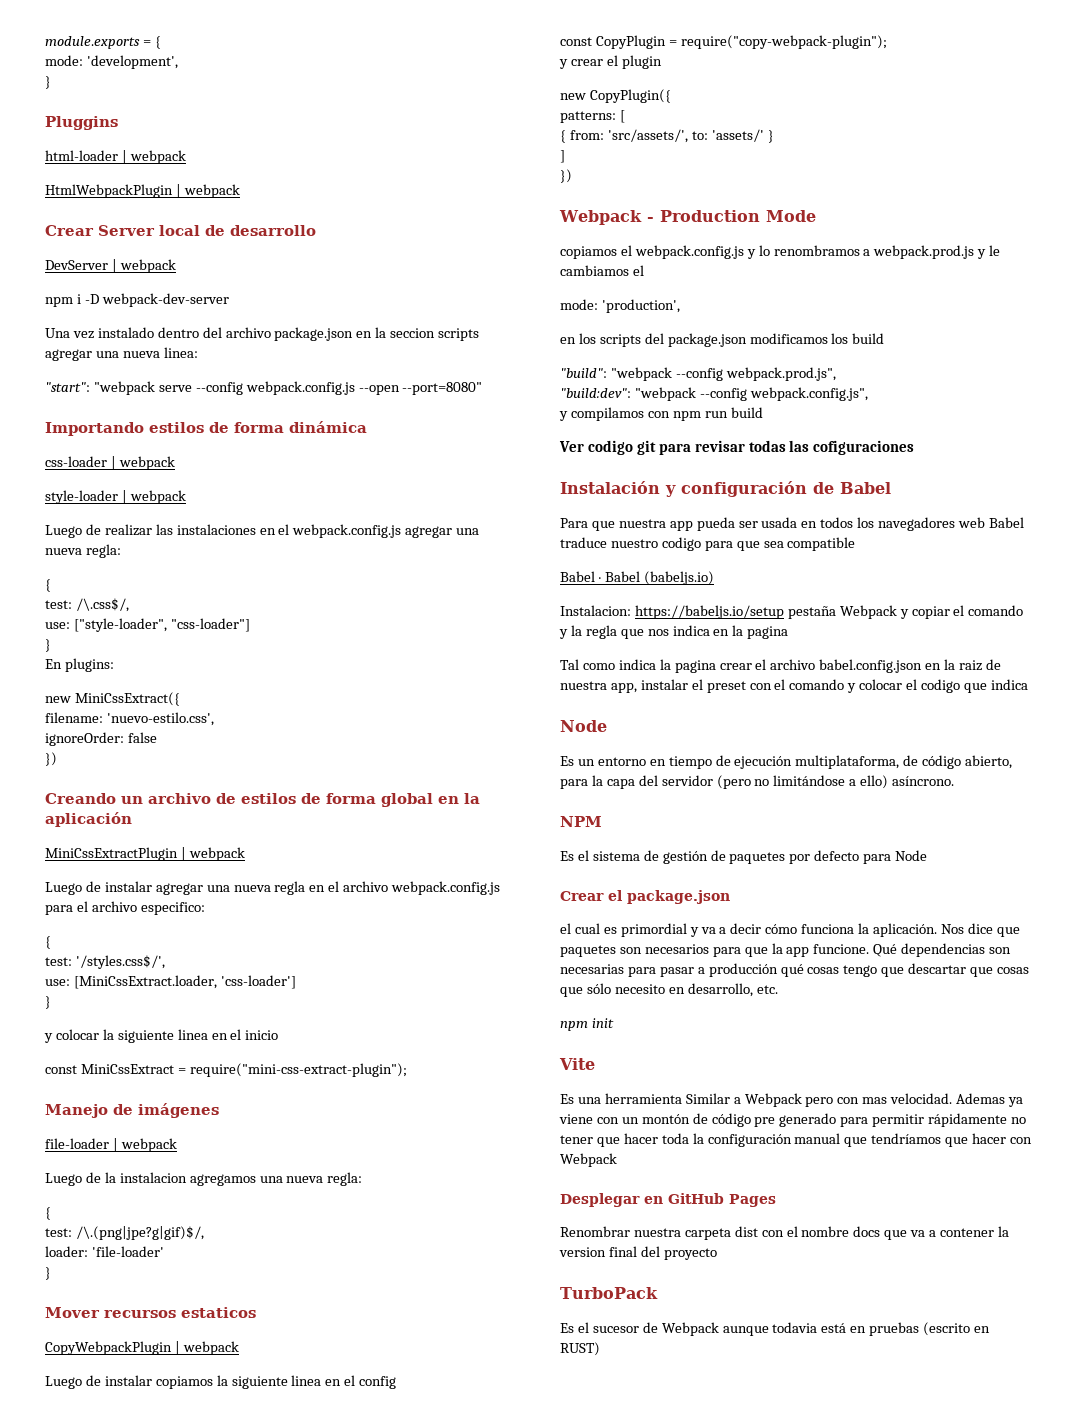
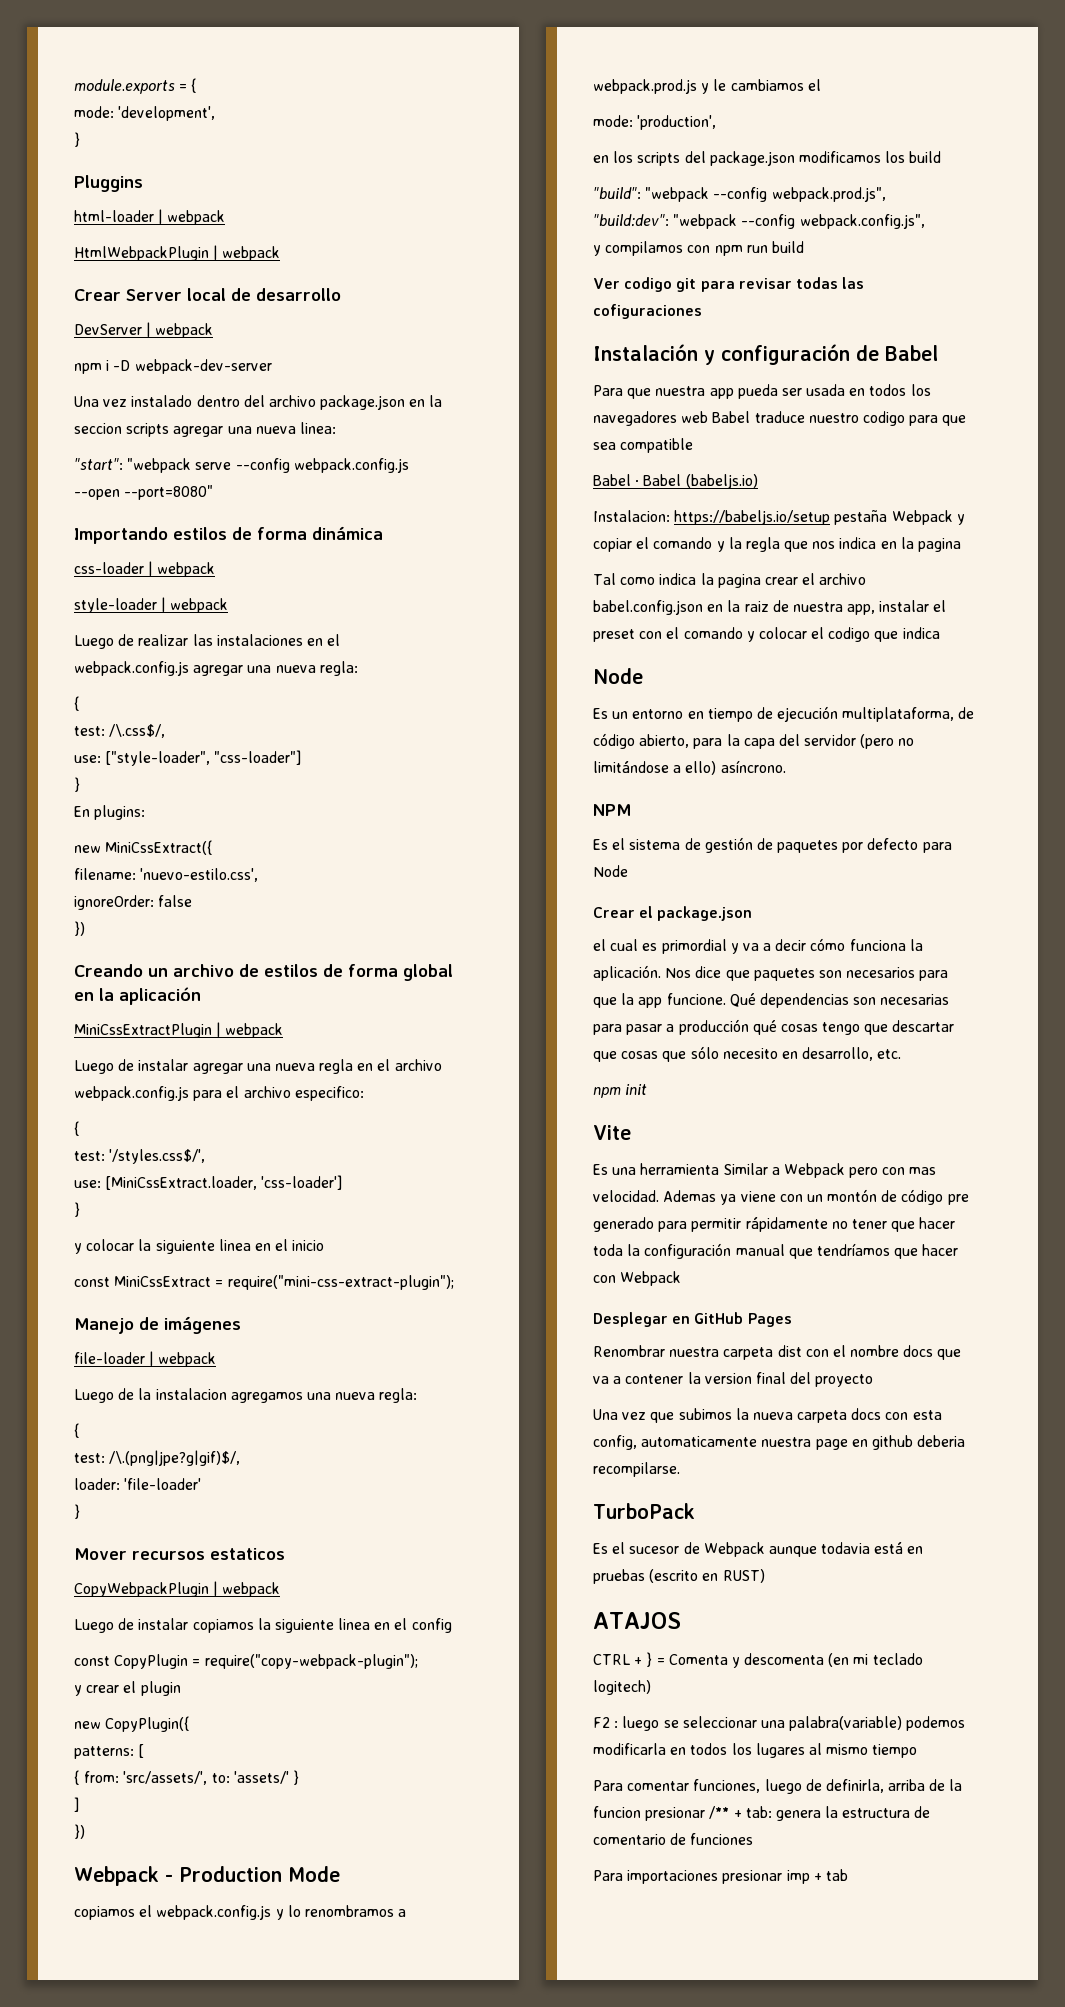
+ Una vez que subimos la nueva carpeta docs con esta config, automaticamente nuestra page en github deberia recompilarse.
+ ATAJOS
+ CTRL + } = Comenta y descomenta (en mi teclado logitech)
+ F2 : luego se seleccionar una palabra(variable) podemos modificarla en todos los lugares al mismo tiempo
+ Para comentar funciones, luego de definirla, arriba de la funcion presionar /** + tab: genera la estructura de comentario de funciones
+ Para importaciones presionar imp + tab

